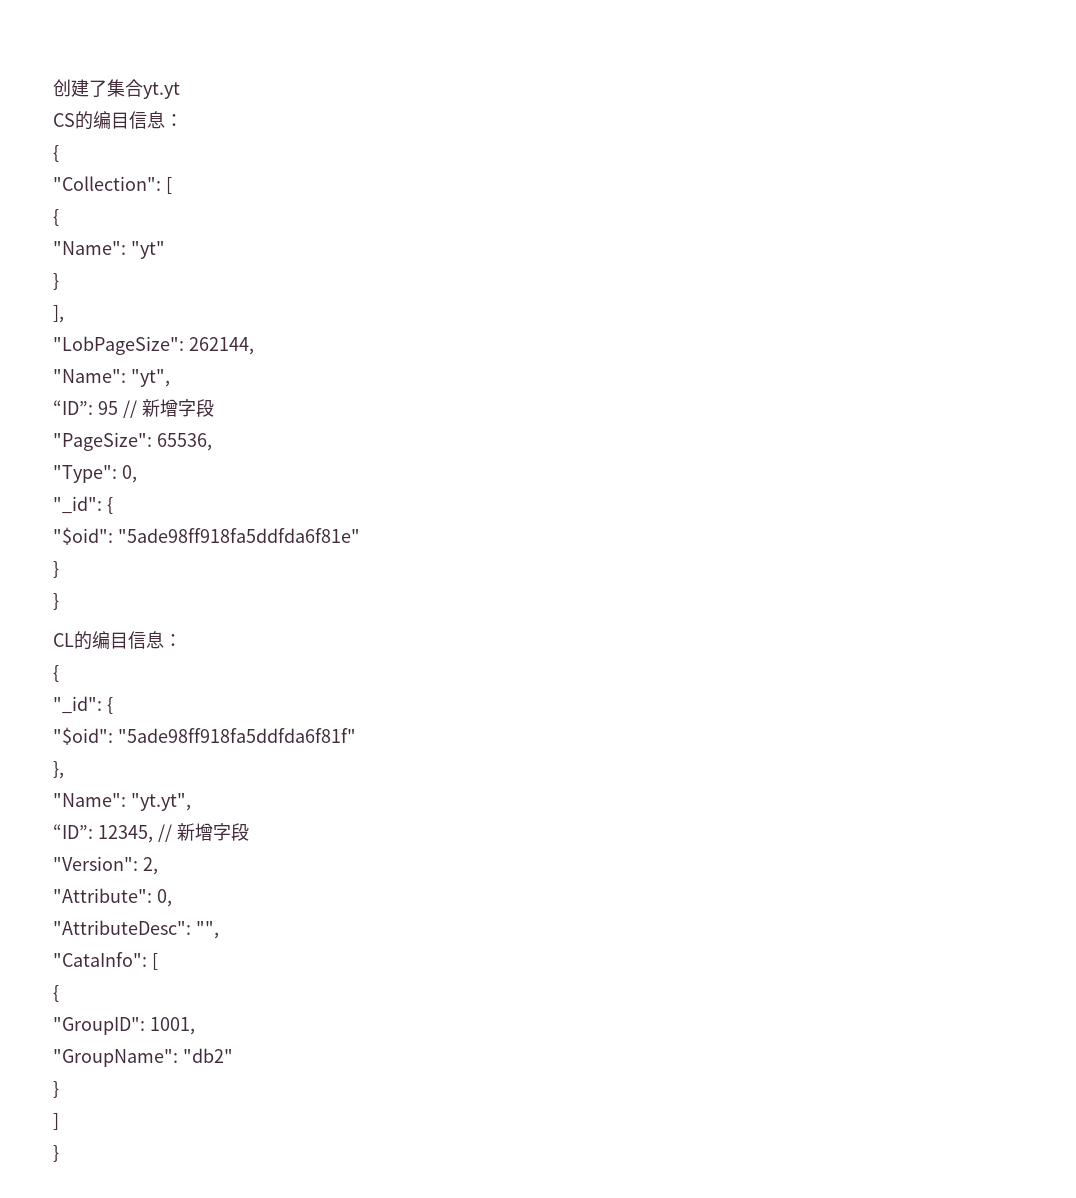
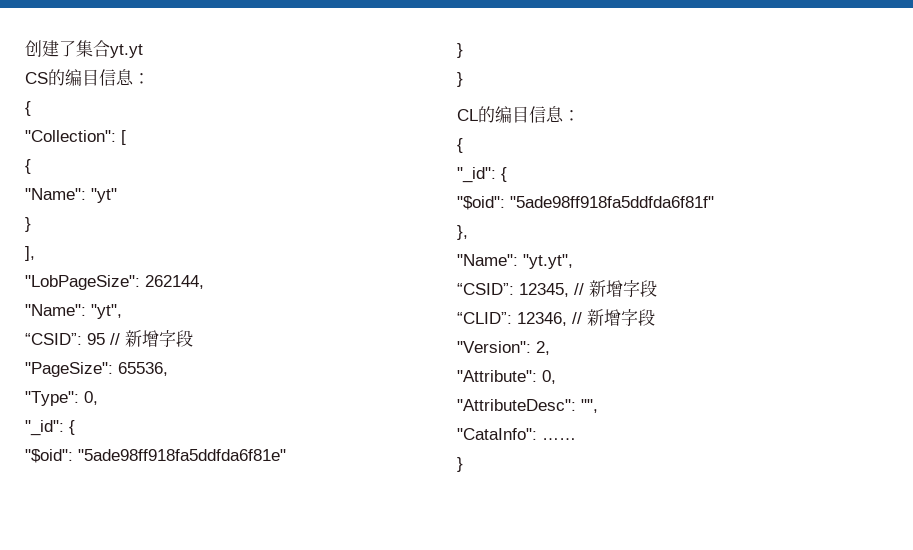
- “ID”: 95 // 新增字段
+ “CSID”: 95 // 新增字段
- “ID”: 12345, // 新增字段
+ “CSID”: 12345, // 新增字段
+ “CLID”: 12346, // 新增字段
- "CataInfo": [
- {
- "GroupID": 1001,
- "GroupName": "db2"
- }
- ]
+ "CataInfo": ……

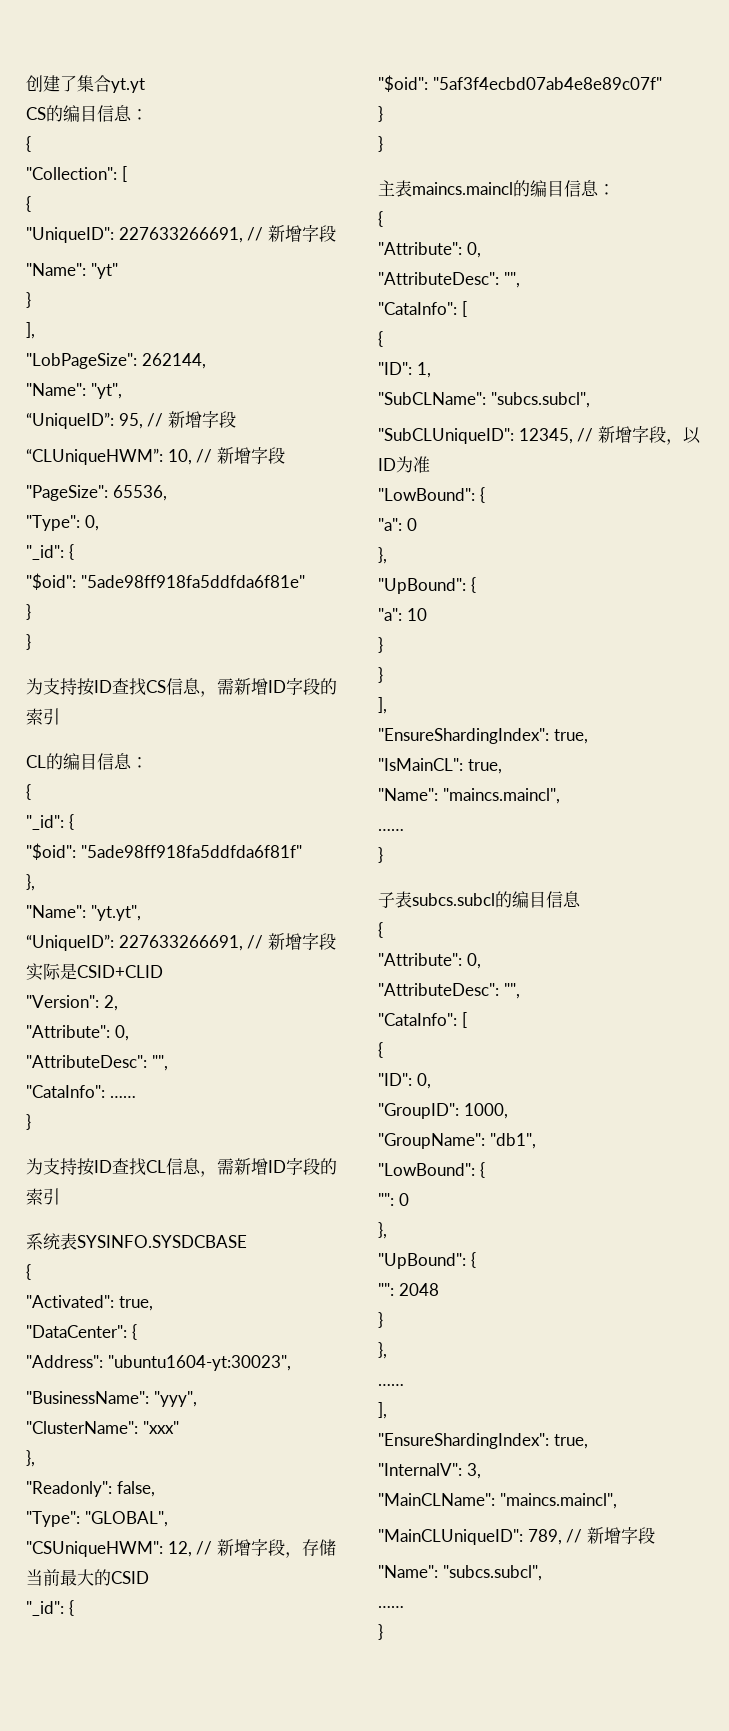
  "Collection": [
  {
+ "UniqueID": 227633266691, // 新增字段
- “CSID”: 95 // 新增字段
+ “UniqueID”: 95, // 新增字段
+ “CLUniqueHWM”: 10, // 新增字段
+ 为支持按ID查找CS信息，需新增ID字段的索引
- “CSID”: 12345, // 新增字段
- “CLID”: 12346, // 新增字段
+ “UniqueID”: 227633266691, // 新增字段实际是CSID+CLID
+ 为支持按ID查找CL信息，需新增ID字段的索引
+ 系统表SYSINFO.SYSDCBASE
+ {
+ "Activated": true,
+ "DataCenter": {
+ "Address": "ubuntu1604-yt:30023",
+ "BusinessName": "yyy",
+ "ClusterName": "xxx"
+ },
+ "Readonly": false,
+ "Type": "GLOBAL",
+ "CSUniqueHWM": 12, // 新增字段，存储当前最大的CSID
+ "_id": {
+ "$oid": "5af3f4ecbd07ab4e8e89c07f"
+ }
+ }
+ 主表maincs.maincl的编目信息：
+ {
+ "Attribute": 0,
+ "AttributeDesc": "",
+ "CataInfo": [
+ {
+ "ID": 1,
+ "SubCLName": "subcs.subcl",
+ "SubCLUniqueID": 12345, // 新增字段，以ID为准
+ "LowBound": {
+ "a": 0
+ },
+ "UpBound": {
+ "a": 10
+ }
+ }
+ ],
+ "EnsureShardingIndex": true,
+ "IsMainCL": true,
+ "Name": "maincs.maincl",
+ ……
+ }
+ 子表subcs.subcl的编目信息
+ {
+ "Attribute": 0,
+ "AttributeDesc": "",
+ "CataInfo": [
+ {
+ "ID": 0,
+ "GroupID": 1000,
+ "GroupName": "db1",
+ "LowBound": {
+ "": 0
+ },
+ "UpBound": {
+ "": 2048
+ }
+ },
+ ……
+ ],
+ "EnsureShardingIndex": true,
+ "InternalV": 3,
+ "MainCLName": "maincs.maincl",
+ "MainCLUniqueID": 789, // 新增字段
+ "Name": "subcs.subcl",
+ ……
+ }

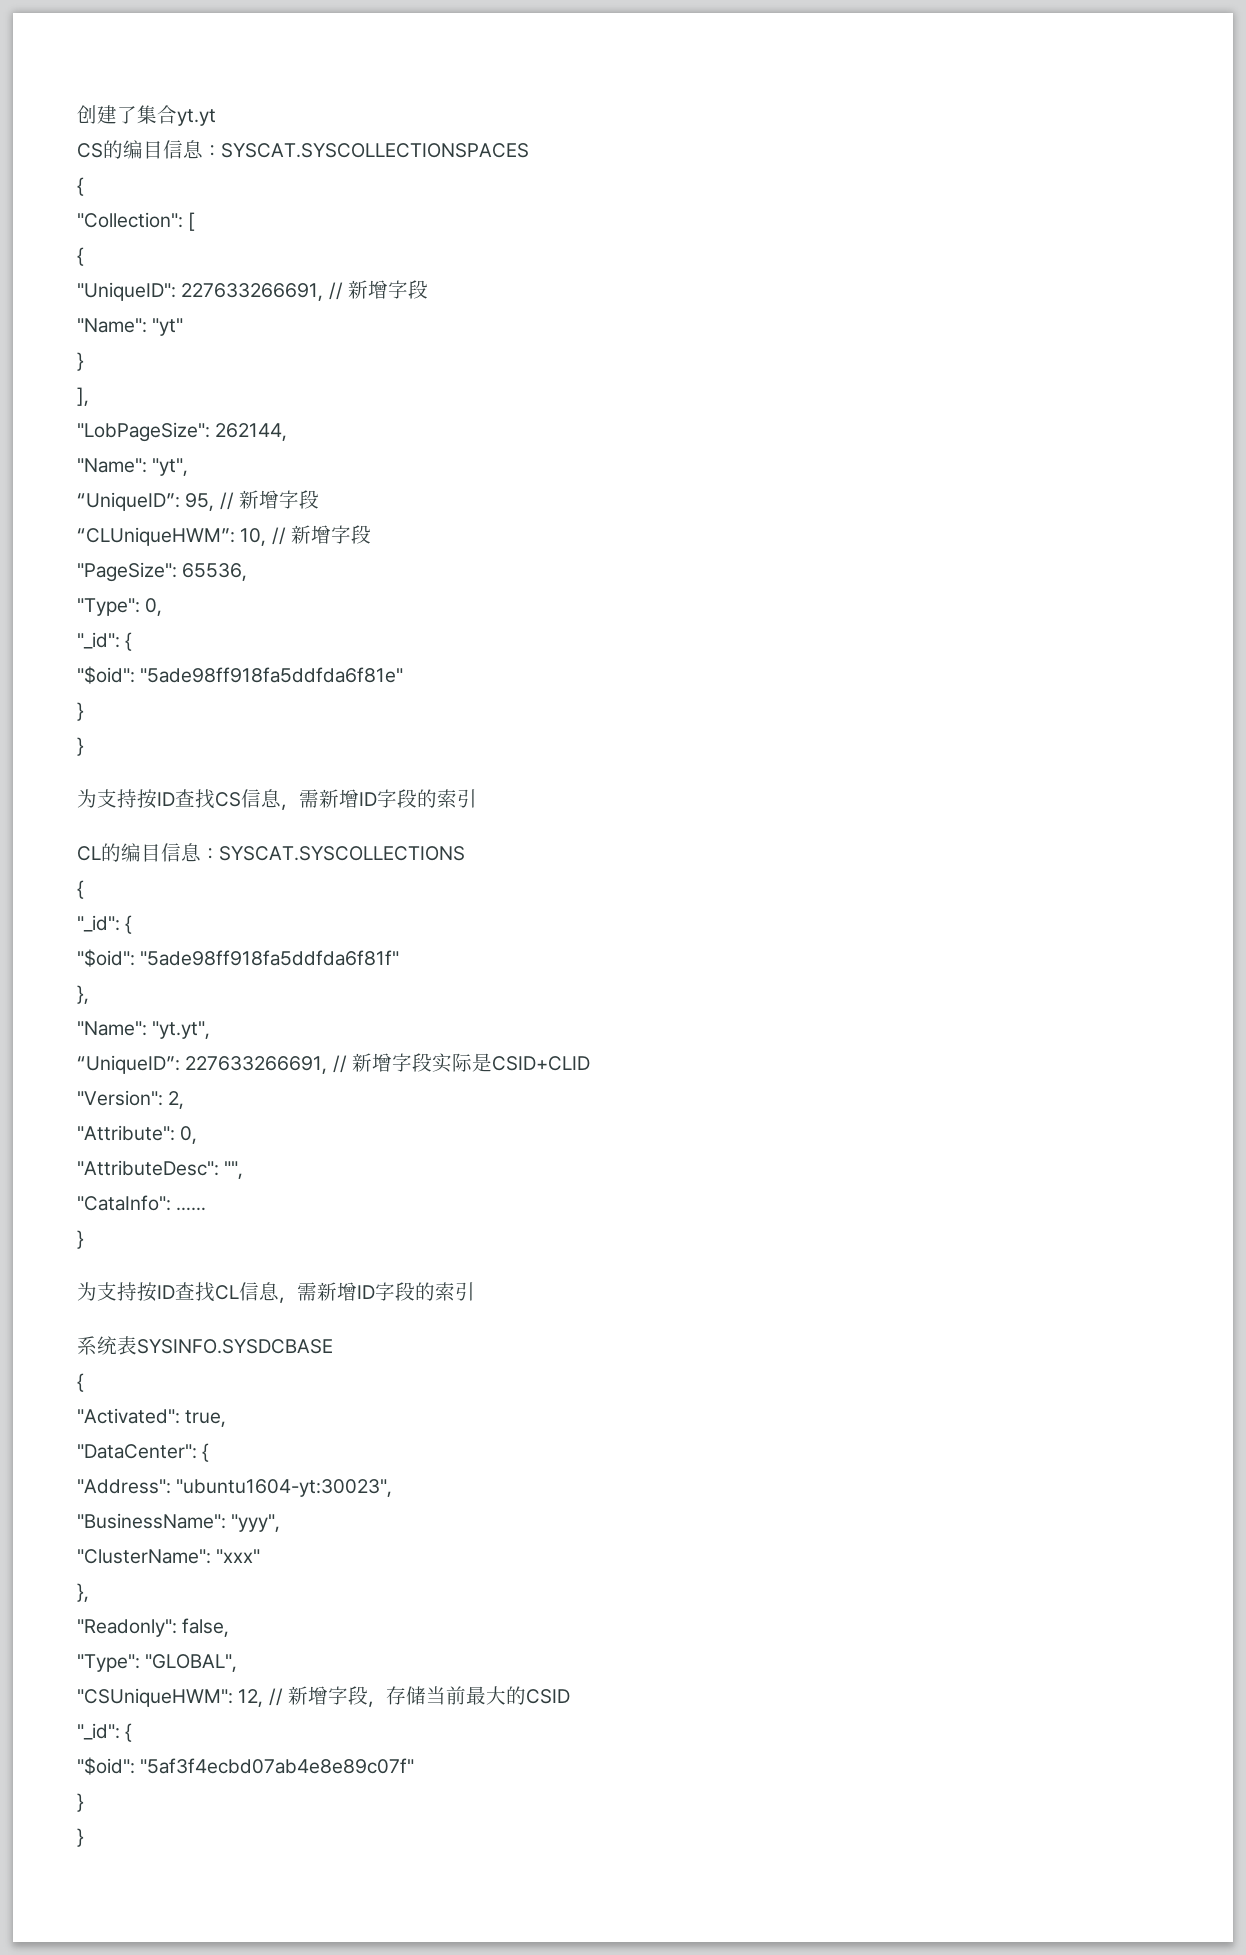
- CS的编目信息：
+ CS的编目信息：SYSCAT.SYSCOLLECTIONSPACES
- CL的编目信息：
+ CL的编目信息：SYSCAT.SYSCOLLECTIONS
- 主表maincs.maincl的编目信息：
- {
- "Attribute": 0,
- "AttributeDesc": "",
- "CataInfo": [
- {
- "ID": 1,
- "SubCLName": "subcs.subcl",
- "SubCLUniqueID": 12345, // 新增字段，以ID为准
- "LowBound": {
- "a": 0
- },
- "UpBound": {
- "a": 10
- }
- }
- ],
- "EnsureShardingIndex": true,
- "IsMainCL": true,
- "Name": "maincs.maincl",
- ……
- }
- 子表subcs.subcl的编目信息
- {
- "Attribute": 0,
- "AttributeDesc": "",
- "CataInfo": [
- {
- "ID": 0,
- "GroupID": 1000,
- "GroupName": "db1",
- "LowBound": {
- "": 0
- },
- "UpBound": {
- "": 2048
- }
- },
- ……
- ],
- "EnsureShardingIndex": true,
- "InternalV": 3,
- "MainCLName": "maincs.maincl",
- "MainCLUniqueID": 789, // 新增字段
- "Name": "subcs.subcl",
- ……
- }

